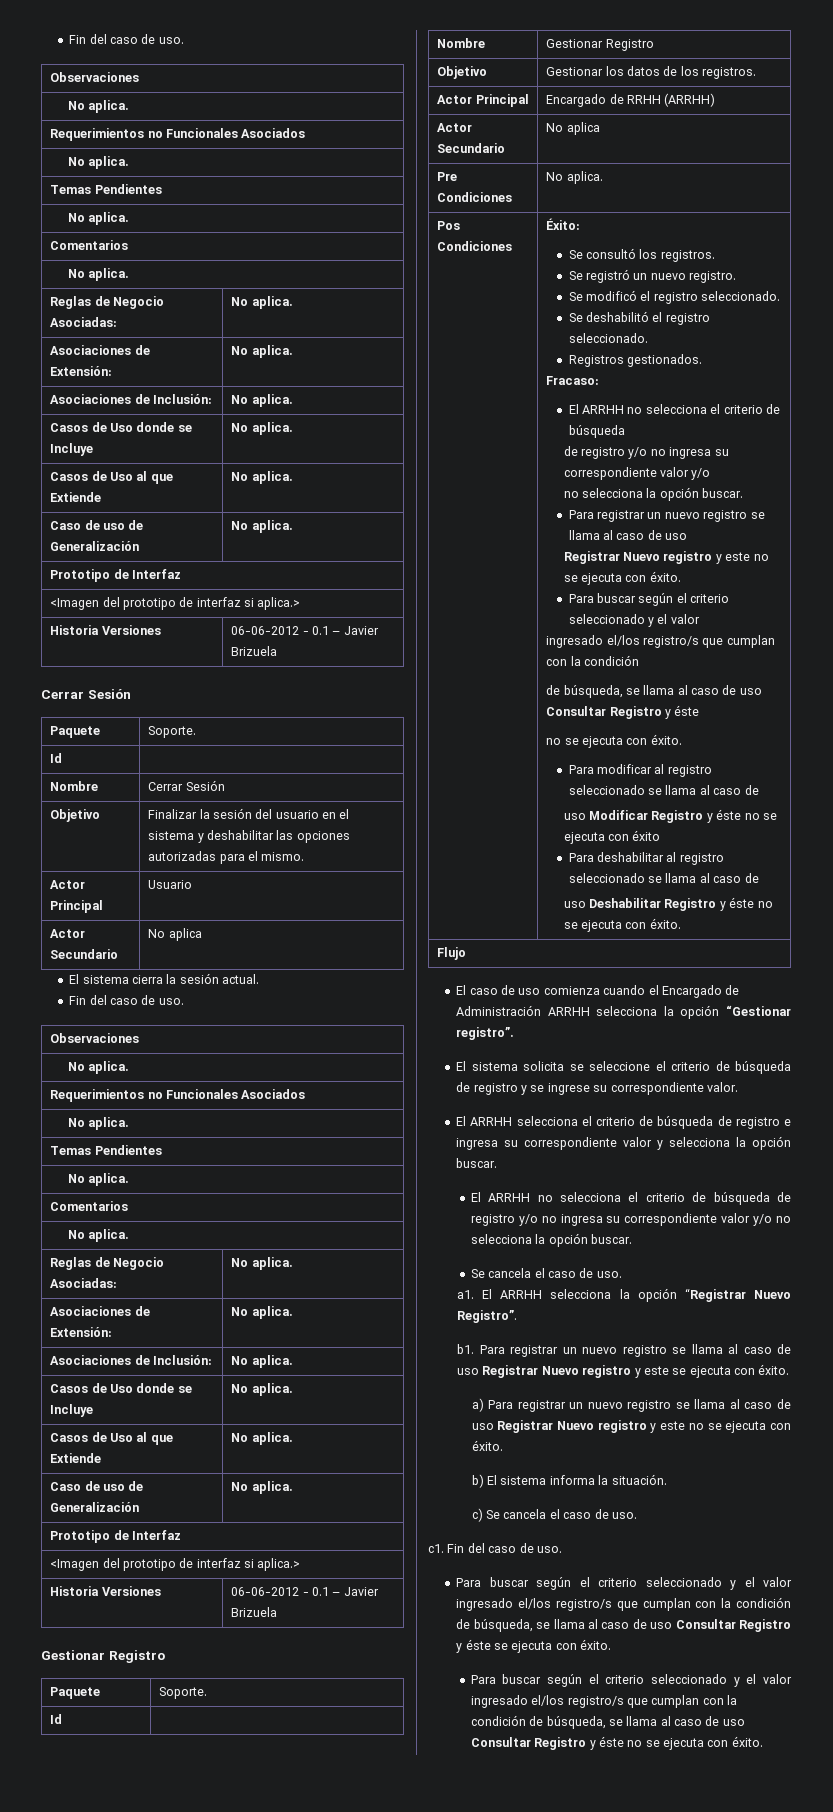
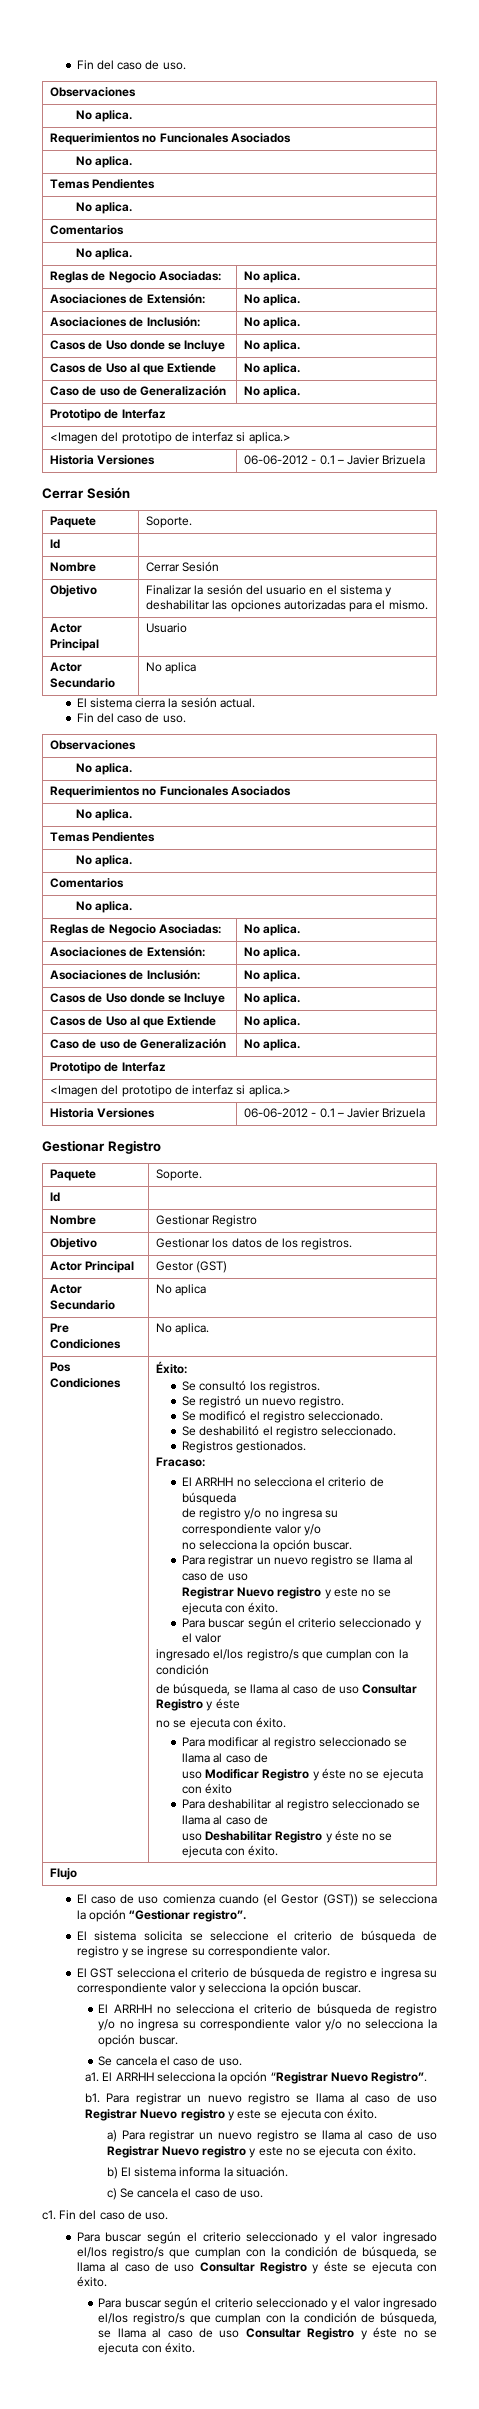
- Actor Principal | Encargado de RRHH (ARRHH)
+ Actor Principal | Gestor (GST)
- El caso de uso comienza cuando el Encargado de Administración ARRHH selecciona la opción “Gestionar registro”.
+ El caso de uso comienza cuando (el Gestor (GST)) se selecciona la opción “Gestionar registro”.
- El ARRHH selecciona el criterio de búsqueda de registro e ingresa su correspondiente valor y selecciona la opción buscar.
+ El GST selecciona el criterio de búsqueda de registro e ingresa su correspondiente valor y selecciona la opción buscar.

